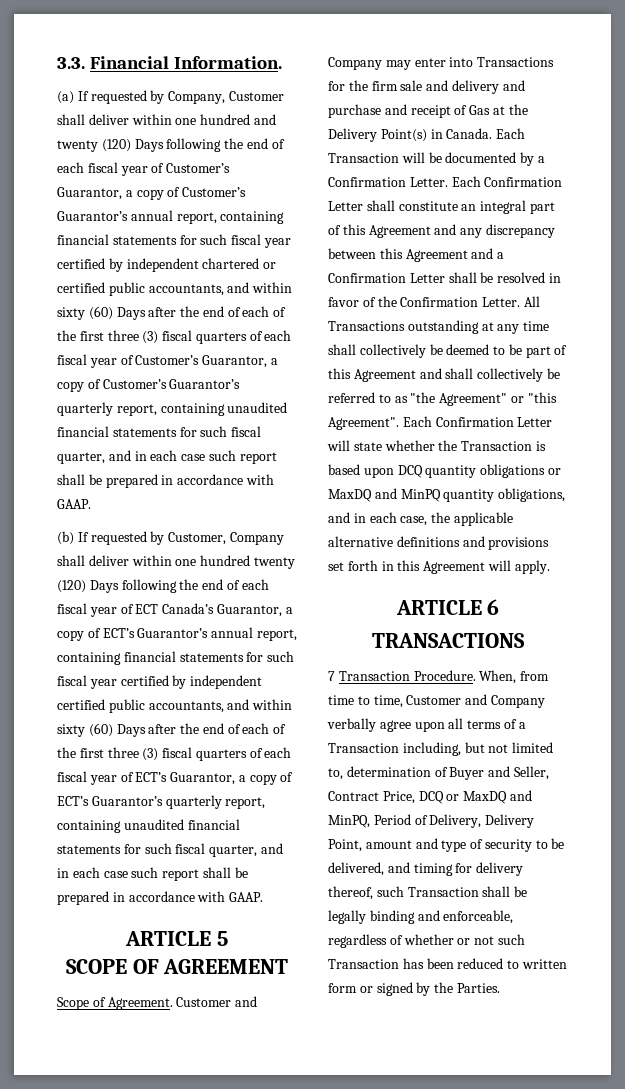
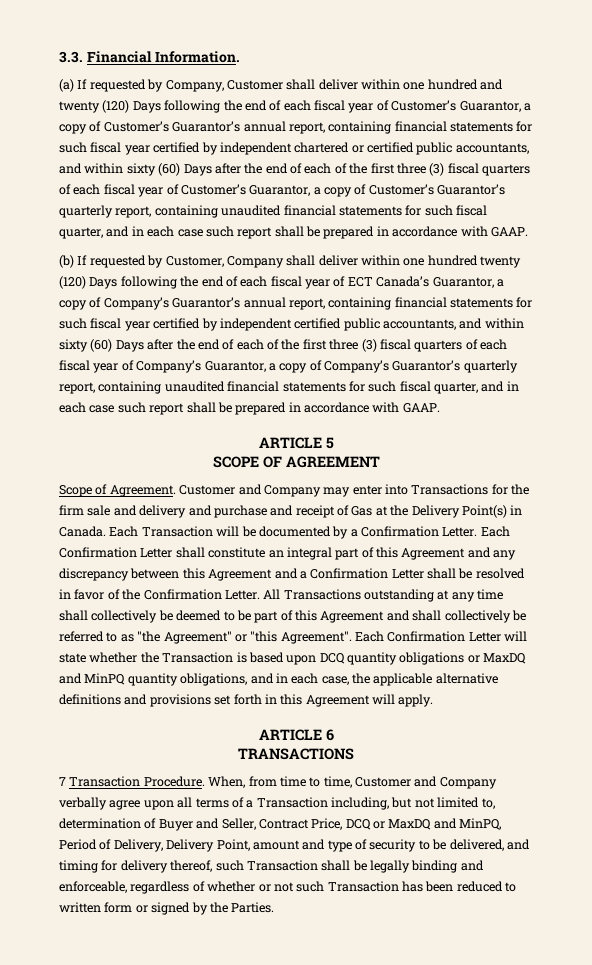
- (b) If requested by Customer, Company shall deliver within one hundred twenty (120) Days following the end of each fiscal year of ECT Canada’s Guarantor, a copy of ECT’s Guarantor’s annual report, containing financial statements for such fiscal year certified by independent certified public accountants, and within sixty (60) Days after the end of each of the first three (3) fiscal quarters of each fiscal year of ECT’s Guarantor, a copy of ECT’s Guarantor’s quarterly report, containing unaudited financial statements for such fiscal quarter, and in each case such report shall be prepared in accordance with GAAP.
+ (b) If requested by Customer, Company shall deliver within one hundred twenty (120) Days following the end of each fiscal year of ECT Canada’s Guarantor, a copy of Company’s Guarantor’s annual report, containing financial statements for such fiscal year certified by independent certified public accountants, and within sixty (60) Days after the end of each of the first three (3) fiscal quarters of each fiscal year of Company’s Guarantor, a copy of Company’s Guarantor’s quarterly report, containing unaudited financial statements for such fiscal quarter, and in each case such report shall be prepared in accordance with GAAP.

